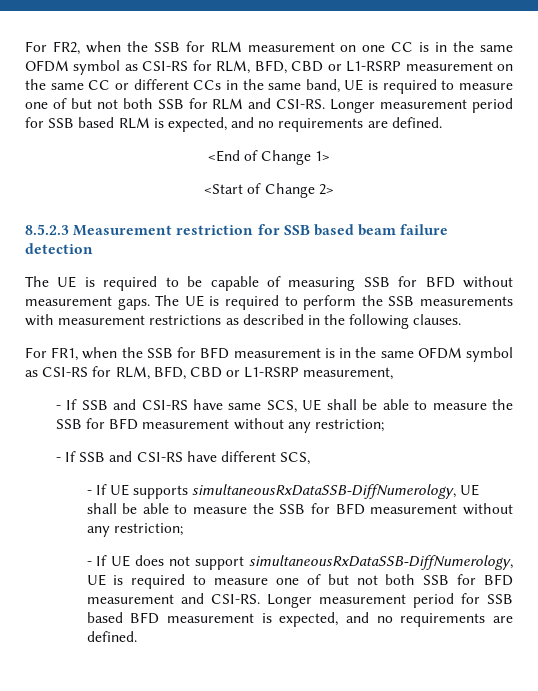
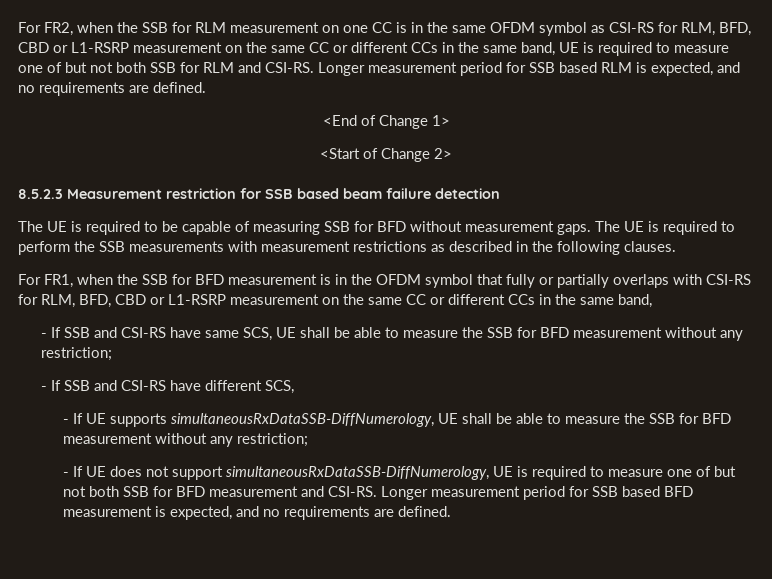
- For FR1, when the SSB for BFD measurement is in the same OFDM symbol as CSI-RS for RLM, BFD, CBD or L1-RSRP measurement,
+ For FR1, when the SSB for BFD measurement is in the OFDM symbol that fully or partially overlaps with CSI-RS for RLM, BFD, CBD or L1-RSRP measurement on the same CC or different CCs in the same band,

